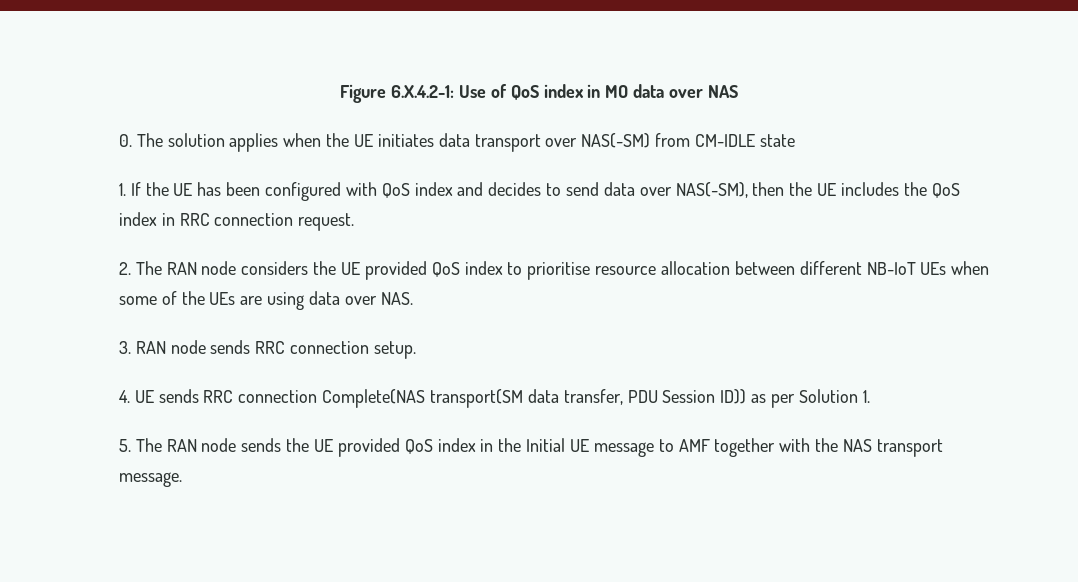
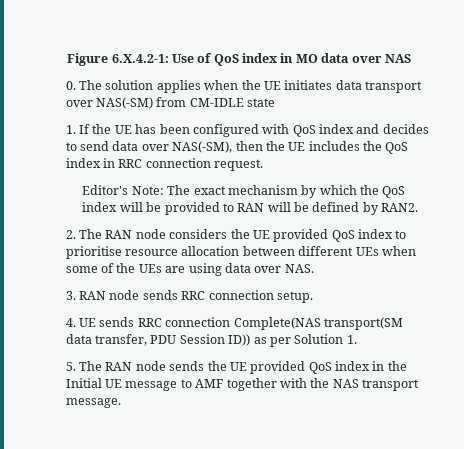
+ Editor's Note: The exact mechanism by which the QoS index will be provided to RAN will be defined by RAN2.
- 2. The RAN node considers the UE provided QoS index to prioritise resource allocation between different NB-IoT UEs when some of the UEs are using data over NAS.
+ 2. The RAN node considers the UE provided QoS index to prioritise resource allocation between different UEs when some of the UEs are using data over NAS.

